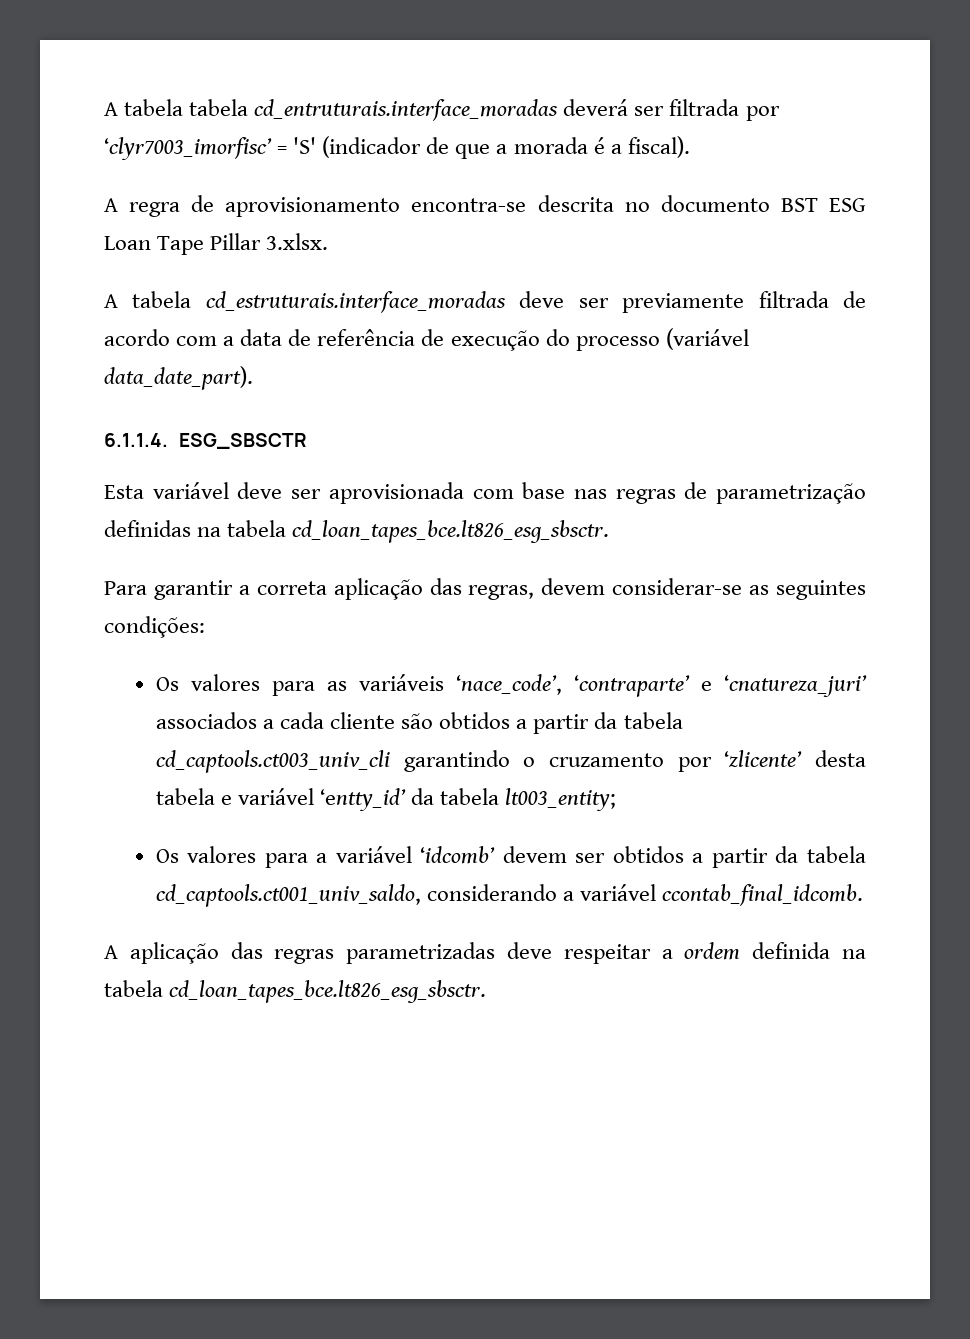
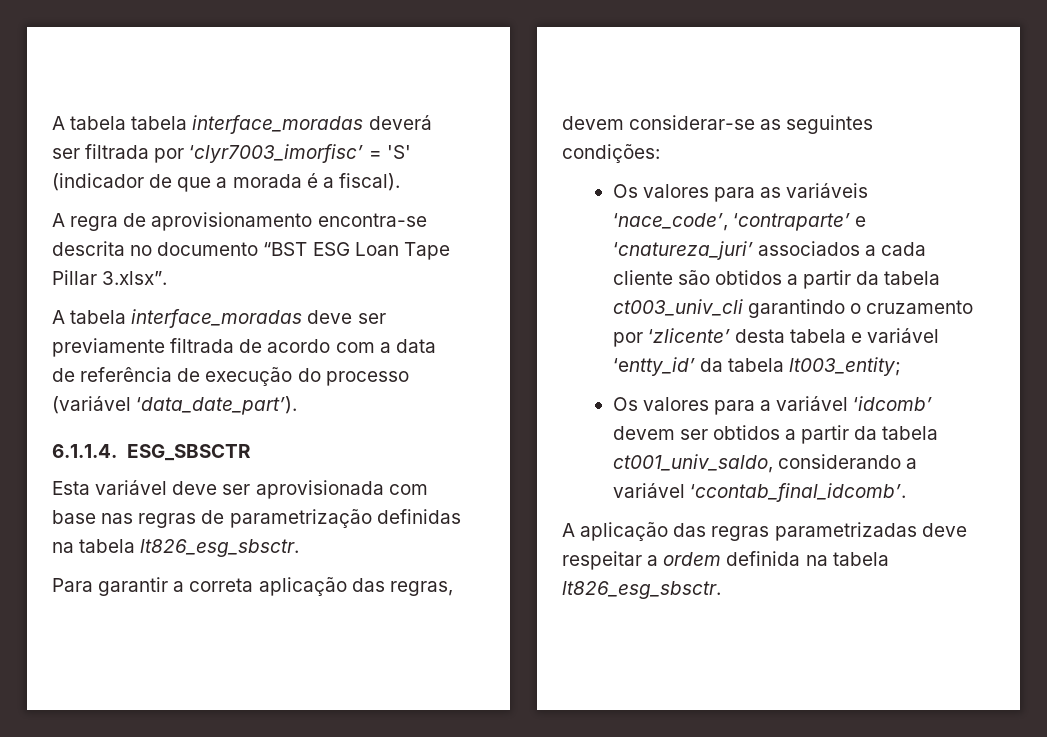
- A tabela tabela cd_entruturais.interface_moradas deverá ser filtrada por ‘clyr7003_imorfisc’ = 'S' (indicador de que a morada é a fiscal).
+ A tabela tabela interface_moradas deverá ser filtrada por ‘clyr7003_imorfisc’ = 'S' (indicador de que a morada é a fiscal).
- A regra de aprovisionamento encontra-se descrita no documento BST ESG Loan Tape Pillar 3.xlsx.
- A tabela cd_estruturais.interface_moradas deve ser previamente filtrada de acordo com a data de referência de execução do processo (variável data_date_part).
+ A regra de aprovisionamento encontra-se descrita no documento “BST ESG Loan Tape Pillar 3.xlsx”.
+ A tabela interface_moradas deve ser previamente filtrada de acordo com a data de referência de execução do processo (variável ‘data_date_part’).
- Esta variável deve ser aprovisionada com base nas regras de parametrização definidas na tabela cd_loan_tapes_bce.lt826_esg_sbsctr.
+ Esta variável deve ser aprovisionada com base nas regras de parametrização definidas na tabela lt826_esg_sbsctr.
- Os valores para as variáveis ‘nace_code’, ‘contraparte’ e ‘cnatureza_juri’ associados a cada cliente são obtidos a partir da tabela cd_captools.ct003_univ_cli garantindo o cruzamento por ‘zlicente’ desta tabela e variável ‘entty_id’ da tabela lt003_entity;
+ Os valores para as variáveis ‘nace_code’, ‘contraparte’ e ‘cnatureza_juri’ associados a cada cliente são obtidos a partir da tabela ct003_univ_cli garantindo o cruzamento por ‘zlicente’ desta tabela e variável ‘entty_id’ da tabela lt003_entity;
- Os valores para a variável ‘idcomb’ devem ser obtidos a partir da tabela cd_captools.ct001_univ_saldo, considerando a variável ccontab_final_idcomb.
+ Os valores para a variável ‘idcomb’ devem ser obtidos a partir da tabela ct001_univ_saldo, considerando a variável ‘ccontab_final_idcomb’.
- A aplicação das regras parametrizadas deve respeitar a ordem definida na tabela cd_loan_tapes_bce.lt826_esg_sbsctr.
+ A aplicação das regras parametrizadas deve respeitar a ordem definida na tabela lt826_esg_sbsctr.

